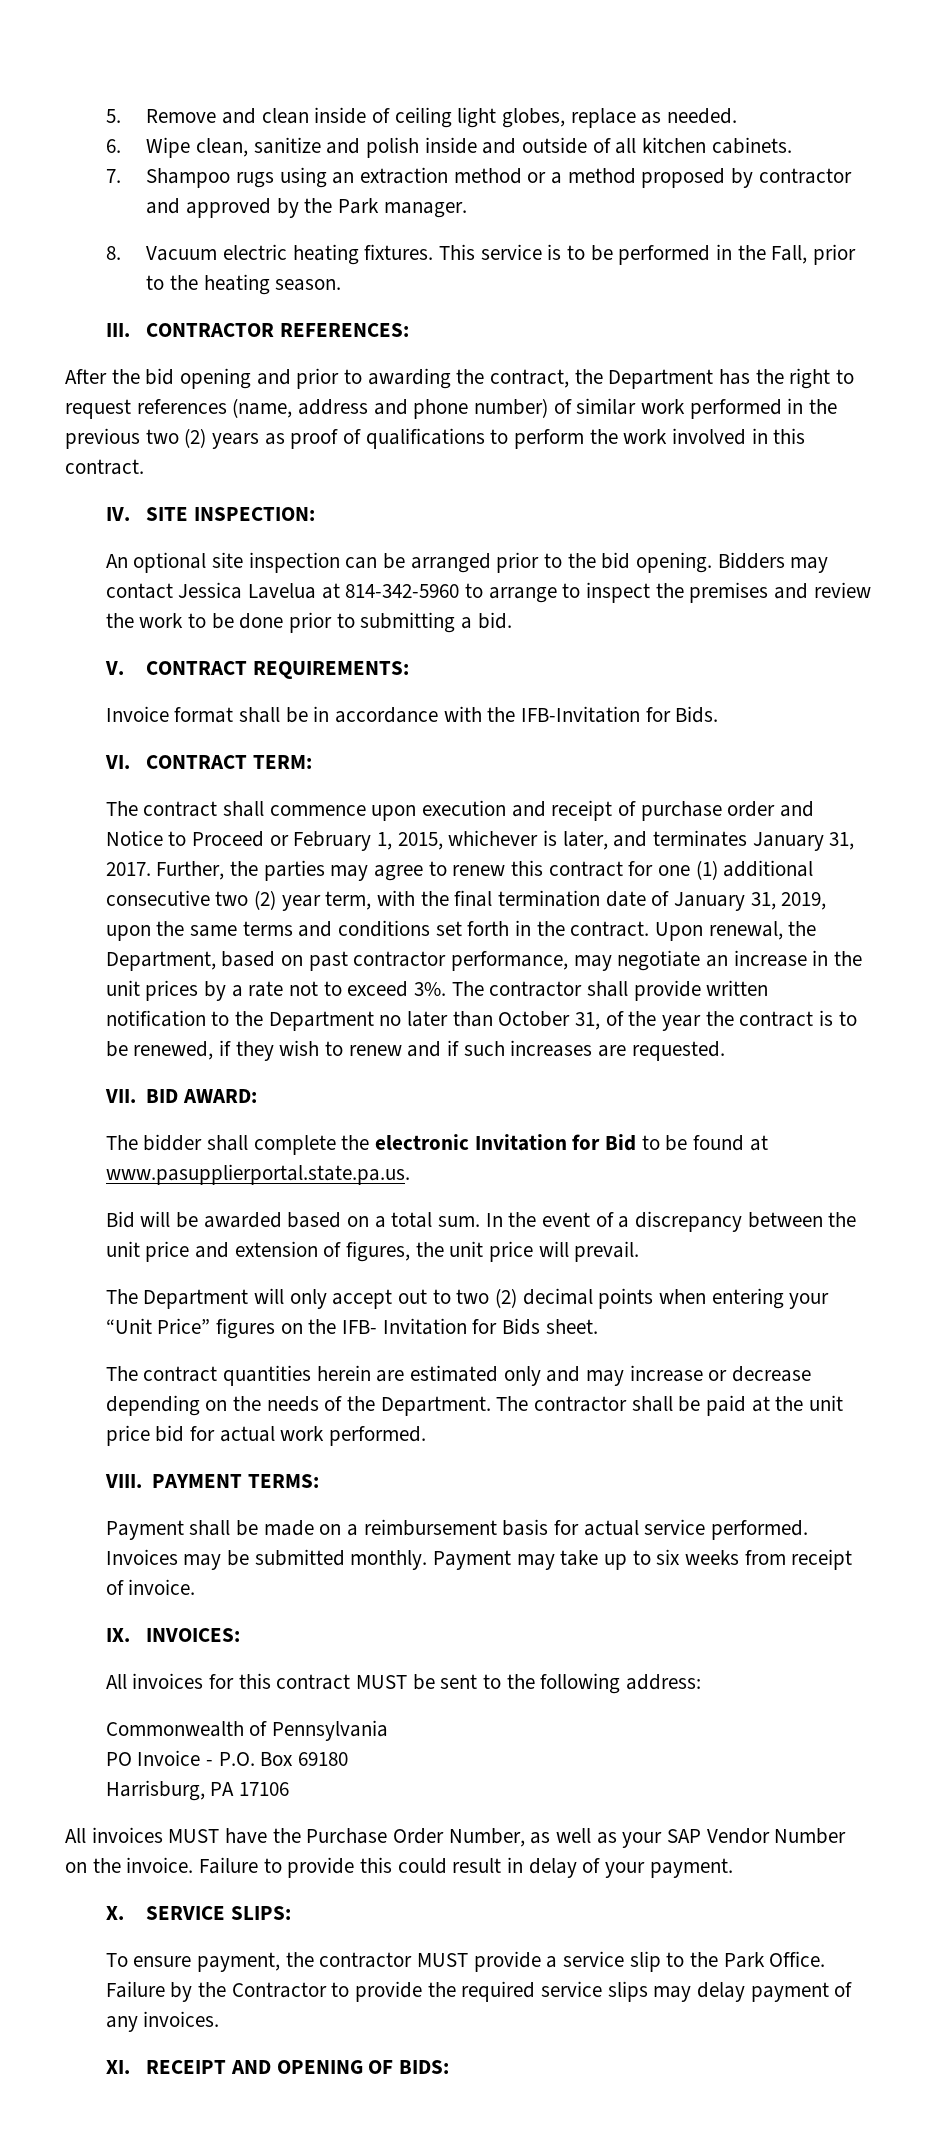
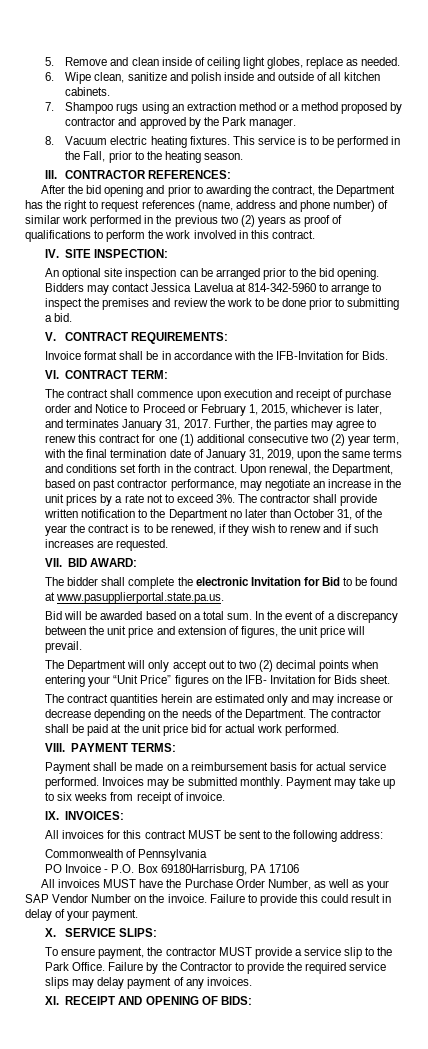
- PO Invoice - P.O. Box 69180
- Harrisburg, PA 17106
+ PO Invoice - P.O. Box 69180Harrisburg, PA 17106

